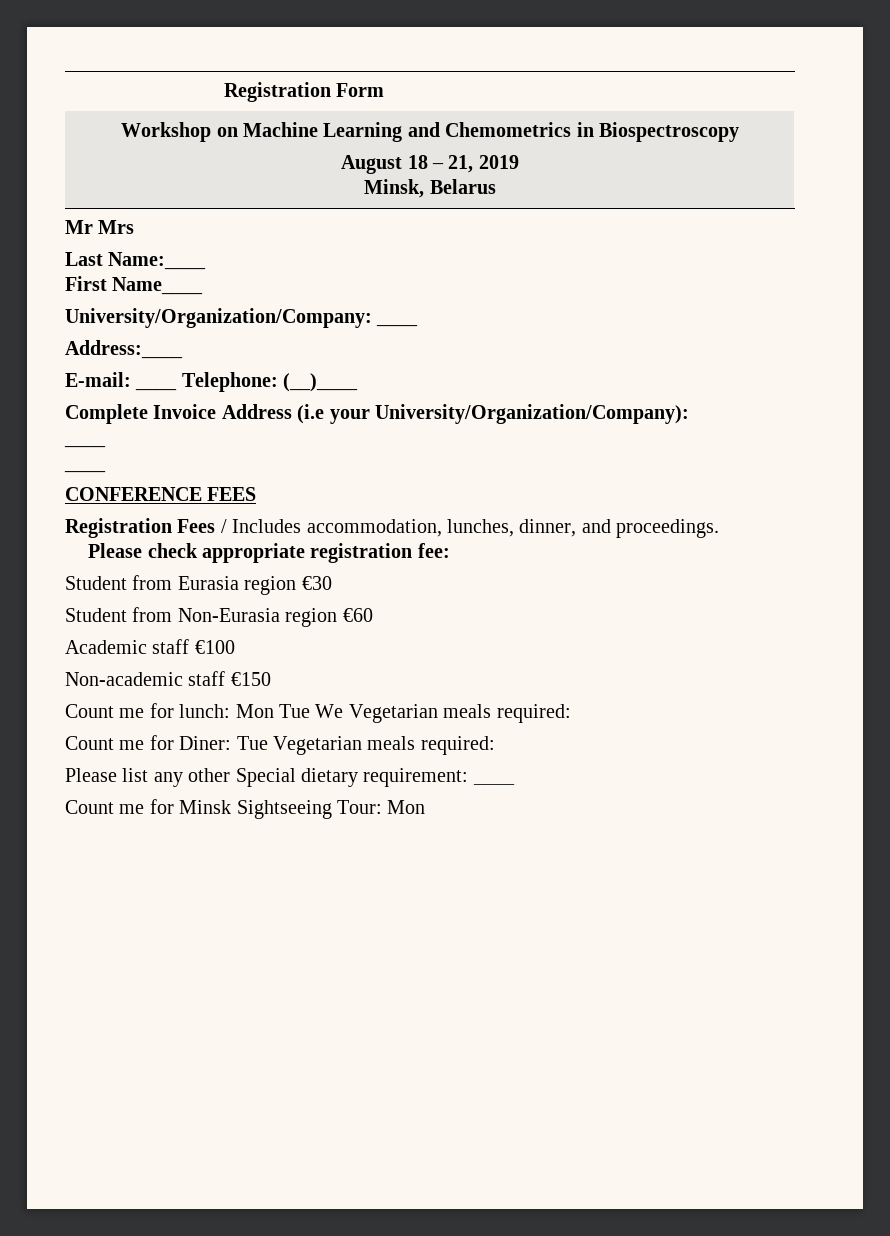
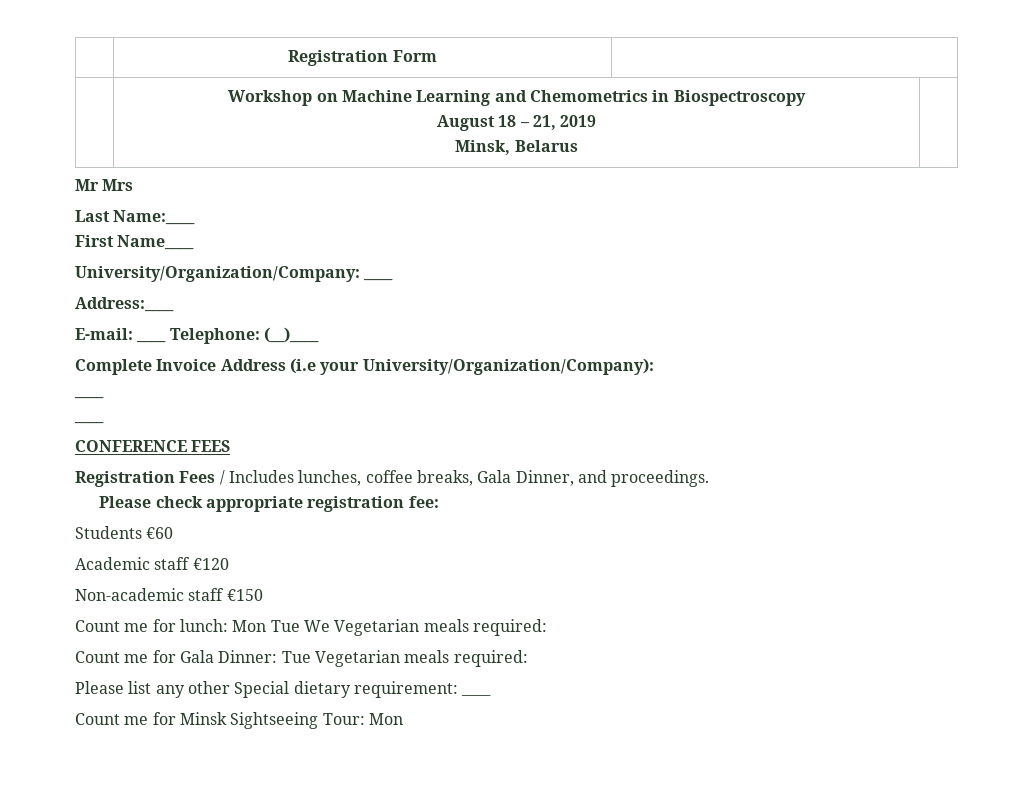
- Registration Fees / Includes accommodation, lunches, dinner, and proceedings.
+ Registration Fees / Includes lunches, coffee breaks, Gala Dinner, and proceedings.
- Student from Eurasia region €30
- Student from Non-Eurasia region €60
+ Students €60
- Academic staff €100
+ Academic staff €120
- Count me for Diner: Tue Vegetarian meals required:
+ Count me for Gala Dinner: Tue Vegetarian meals required:

